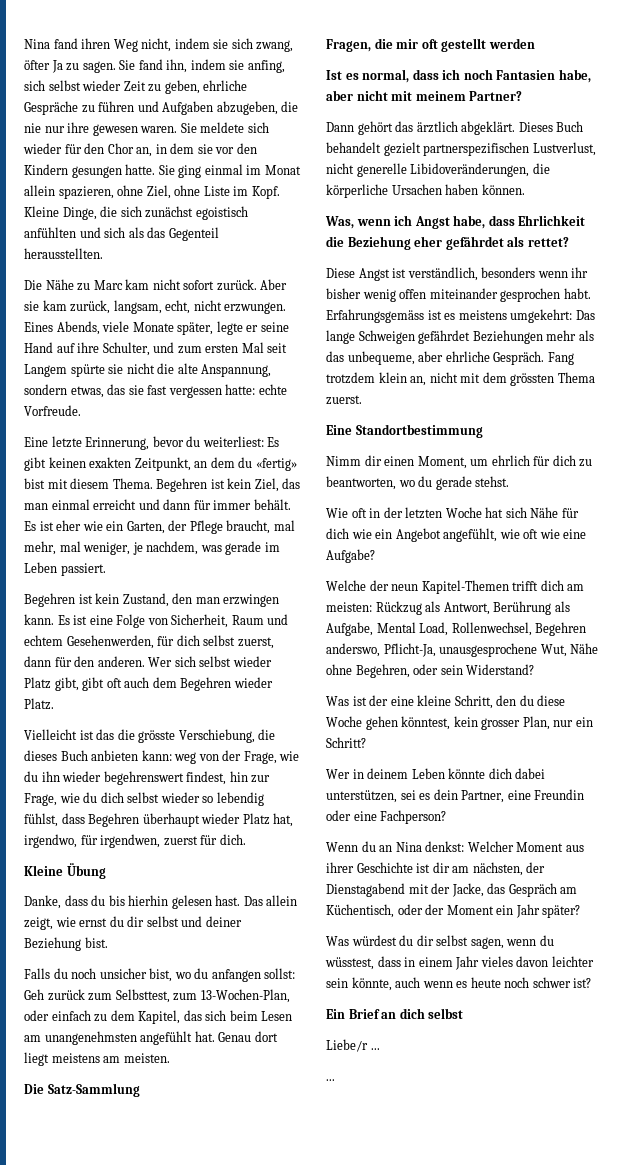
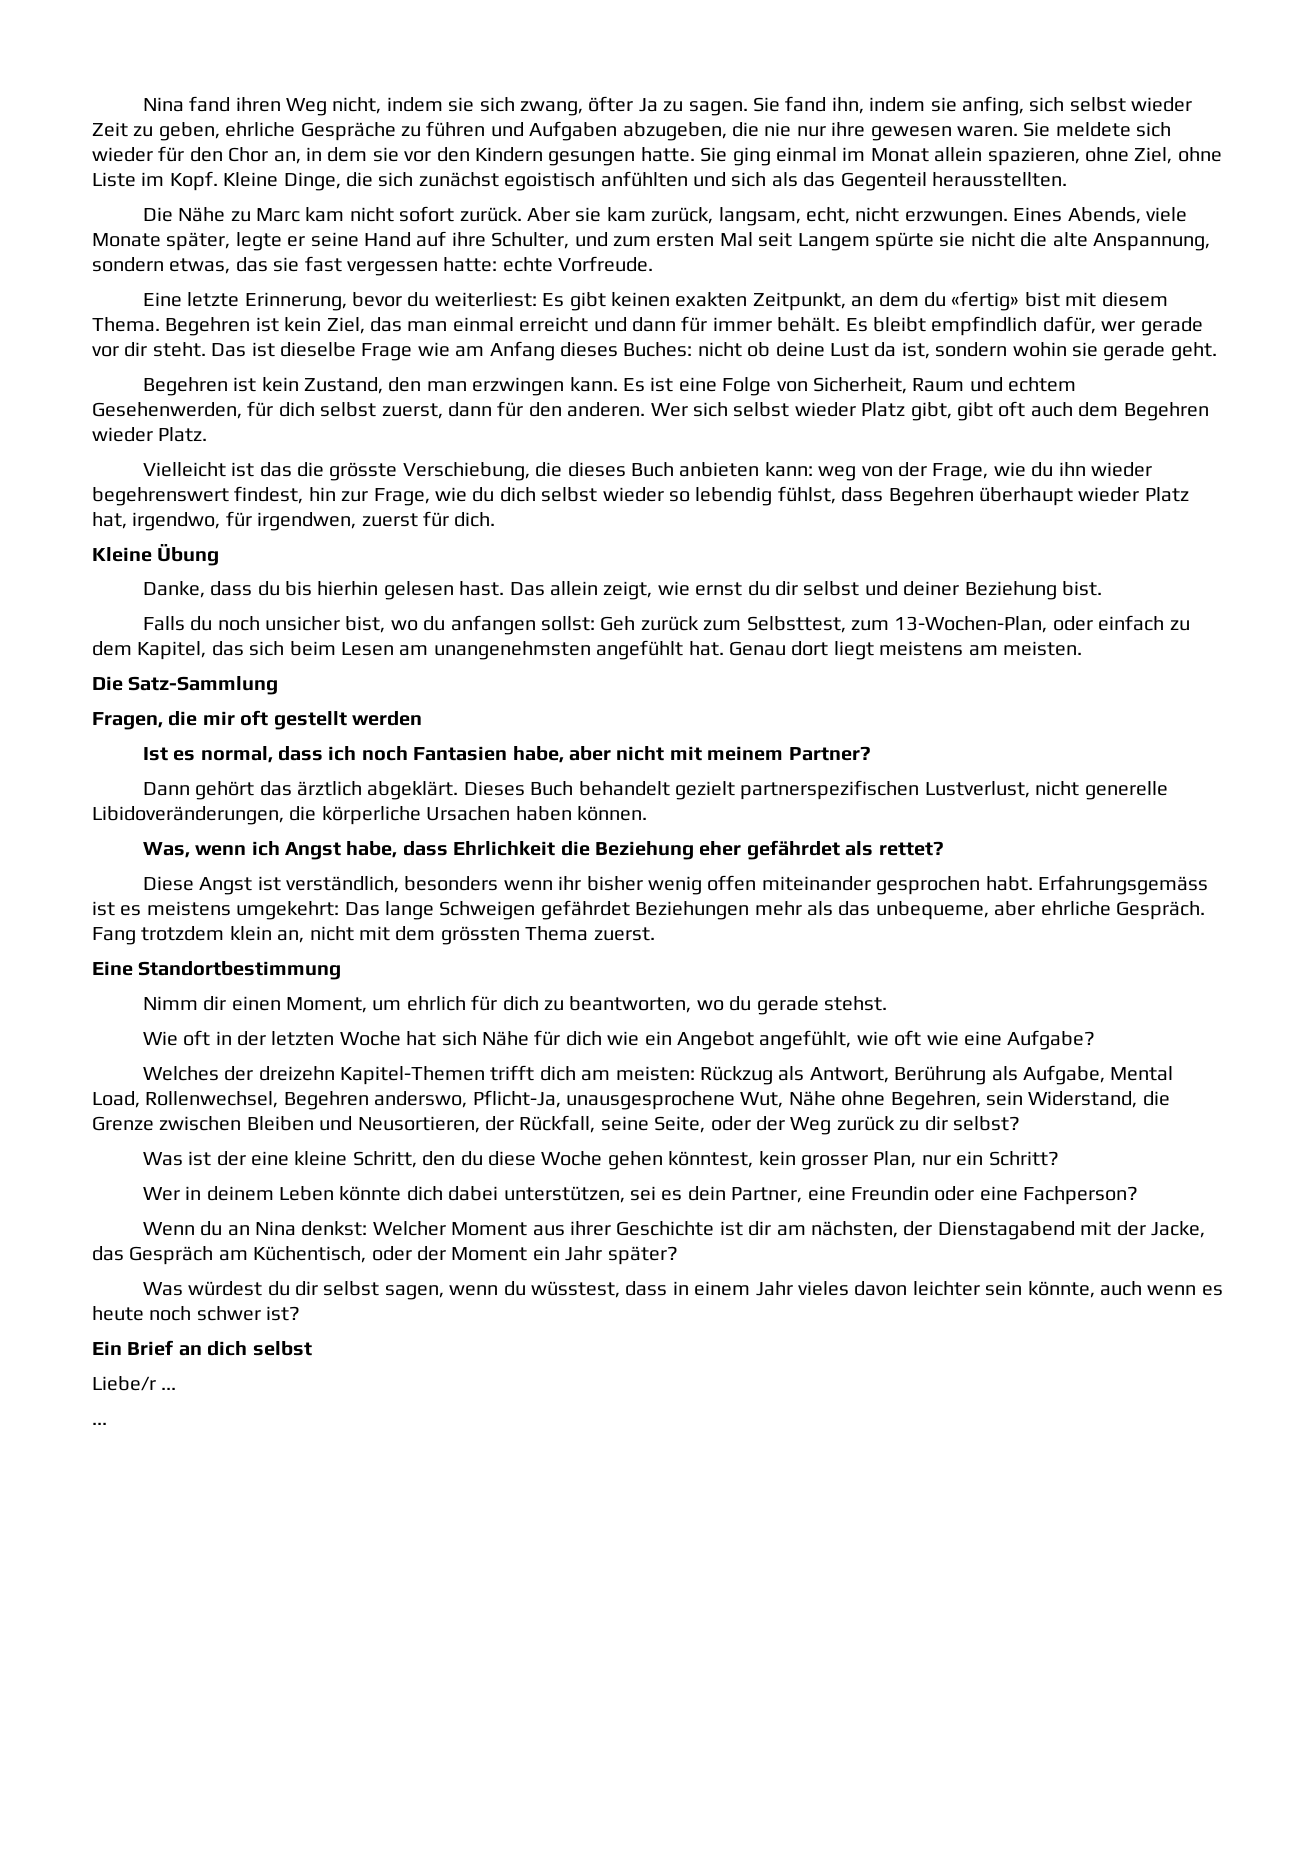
- Es ist eher wie ein Garten, der Pflege braucht, mal mehr, mal weniger, je nachdem, was gerade im Leben passiert.
+ Es bleibt empfindlich dafür, wer gerade vor dir steht. Das ist dieselbe Frage wie am Anfang dieses Buches: nicht ob deine Lust da ist, sondern wohin sie gerade geht.
- Welche der neun Kapitel-Themen trifft dich am meisten: Rückzug als Antwort, Berührung als Aufgabe, Mental Load, Rollenwechsel, Begehren anderswo, Pflicht-Ja, unausgesprochene Wut, Nähe ohne Begehren, oder sein Widerstand?
+ Welches der dreizehn Kapitel-Themen trifft dich am meisten: Rückzug als Antwort, Berührung als Aufgabe, Mental Load, Rollenwechsel, Begehren anderswo, Pflicht-Ja, unausgesprochene Wut, Nähe ohne Begehren, sein Widerstand, die Grenze zwischen Bleiben und Neusortieren, der Rückfall, seine Seite, oder der Weg zurück zu dir selbst?

